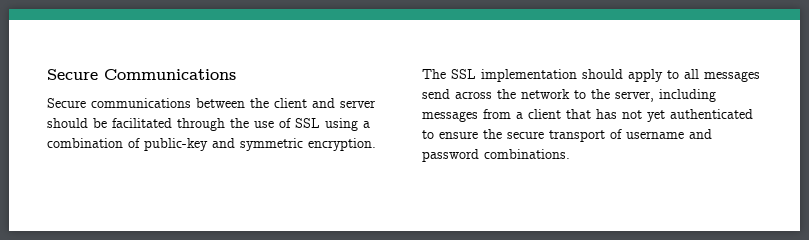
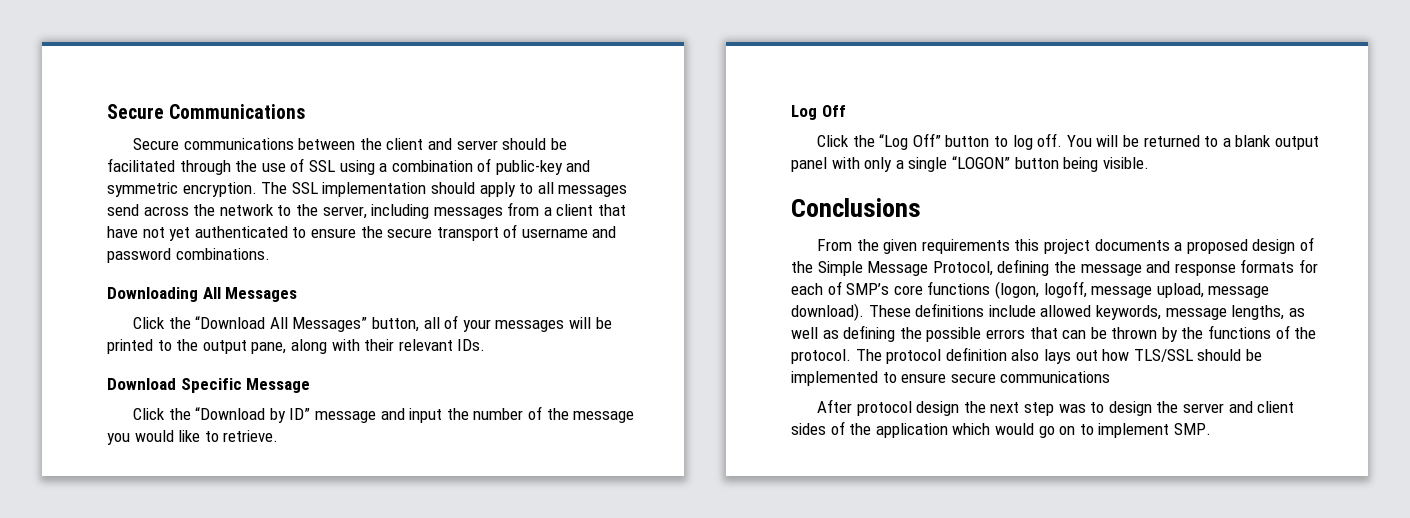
- The SSL implementation should apply to all messages send across the network to the server, including messages from a client that has not yet authenticated to ensure the secure transport of username and password combinations.
+ The SSL implementation should apply to all messages send across the network to the server, including messages from a client that have not yet authenticated to ensure the secure transport of username and password combinations.
+ Downloading All Messages
+ Click the “Download All Messages” button, all of your messages will be printed to the output pane, along with their relevant IDs.
+ Download Specific Message
+ Click the “Download by ID” message and input the number of the message you would like to retrieve.
+ Log Off
+ Click the “Log Off” button to log off. You will be returned to a blank output panel with only a single “LOGON” button being visible.
+ Conclusions
+ From the given requirements this project documents a proposed design of the Simple Message Protocol, defining the message and response formats for each of SMP’s core functions (logon, logoff, message upload, message download). These definitions include allowed keywords, message lengths, as well as defining the possible errors that can be thrown by the functions of the protocol. The protocol definition also lays out how TLS/SSL should be implemented to ensure secure communications
+ After protocol design the next step was to design the server and client sides of the application which would go on to implement SMP.

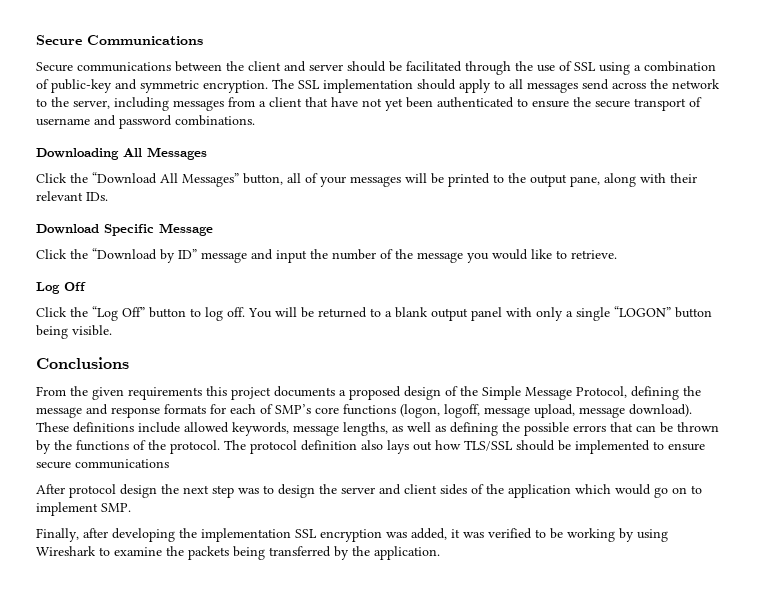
- The SSL implementation should apply to all messages send across the network to the server, including messages from a client that have not yet authenticated to ensure the secure transport of username and password combinations.
+ The SSL implementation should apply to all messages send across the network to the server, including messages from a client that have not yet been authenticated to ensure the secure transport of username and password combinations.
+ Finally, after developing the implementation SSL encryption was added, it was verified to be working by using Wireshark to examine the packets being transferred by the application.

